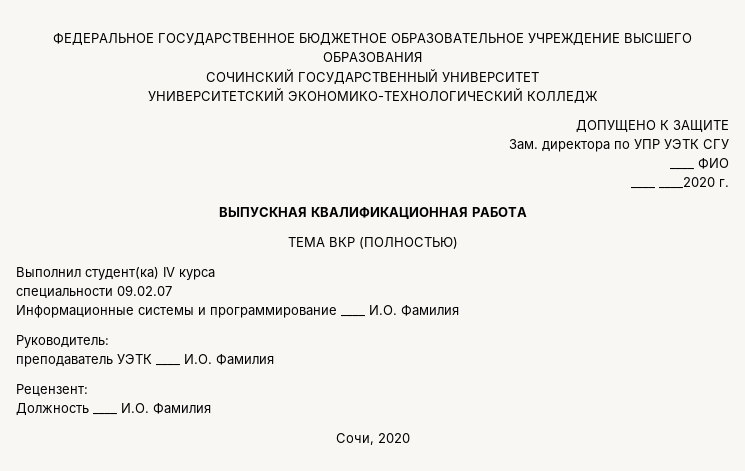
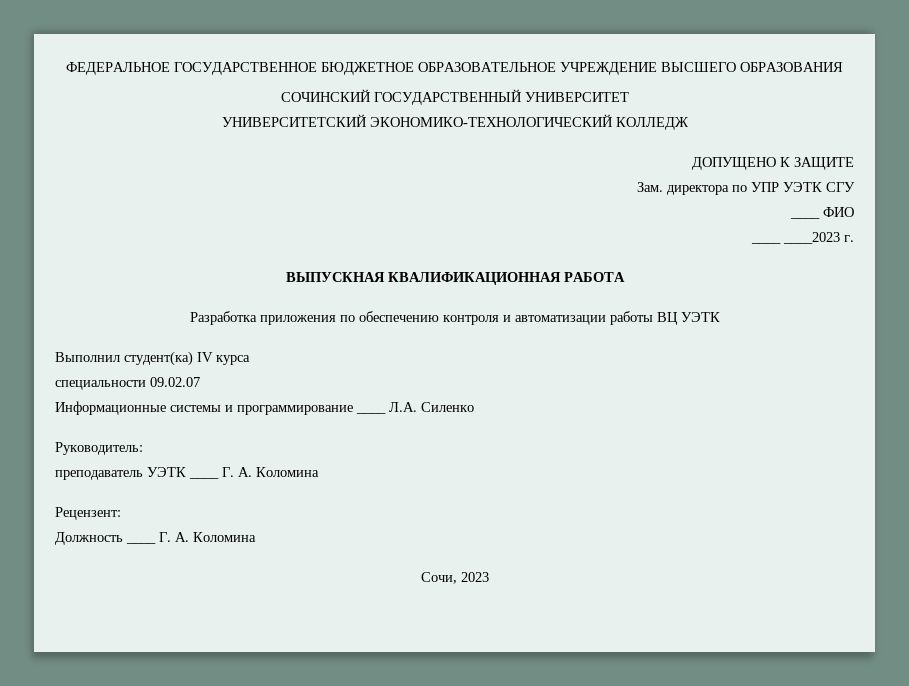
- ____ ____2020 г.
+ ____ ____2023 г.
- ТЕМА ВКР (ПОЛНОСТЬЮ)
+ Разработка приложения по обеспечению контроля и автоматизации работы ВЦ УЭТК
- Информационные системы и программирование ____ И.О. Фамилия
+ Информационные системы и программирование ____ Л.А. Силенко
- преподаватель УЭТК ____ И.О. Фамилия
+ преподаватель УЭТК ____ Г. А. Коломина
- Должность ____ И.О. Фамилия
+ Должность ____ Г. А. Коломина
- Сочи, 2020
+ Сочи, 2023

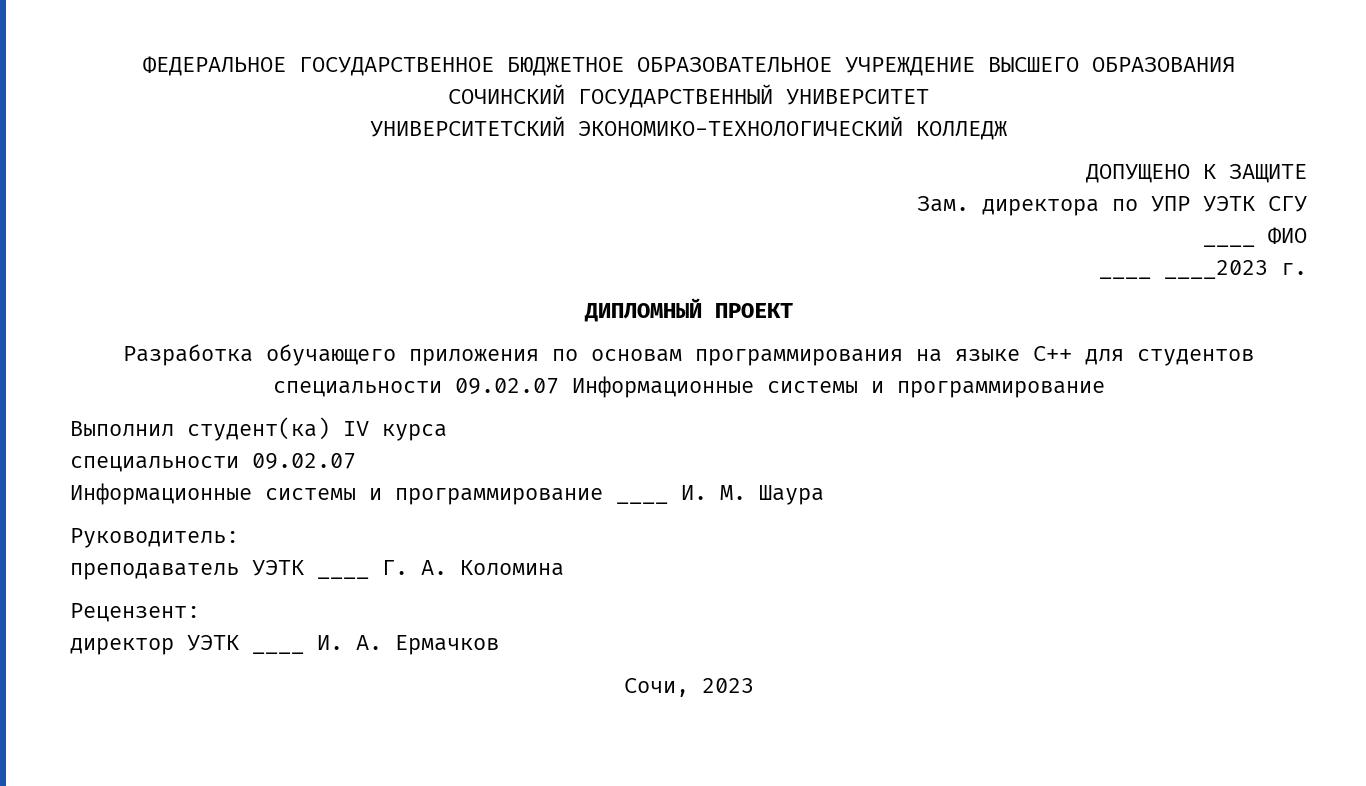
- ВЫПУСКНАЯ КВАЛИФИКАЦИОННАЯ РАБОТА
+ ДИПЛОМНЫЙ ПРОЕКТ
- Разработка приложения по обеспечению контроля и автоматизации работы ВЦ УЭТК
+ Разработка обучающего приложения по основам программирования на языке С++ для студентов специальности 09.02.07 Информационные системы и программирование
- Информационные системы и программирование ____ Л.А. Силенко
+ Информационные системы и программирование ____ И. М. Шаура
- Должность ____ Г. А. Коломина
+ директор УЭТК ____ И. А. Ермачков

